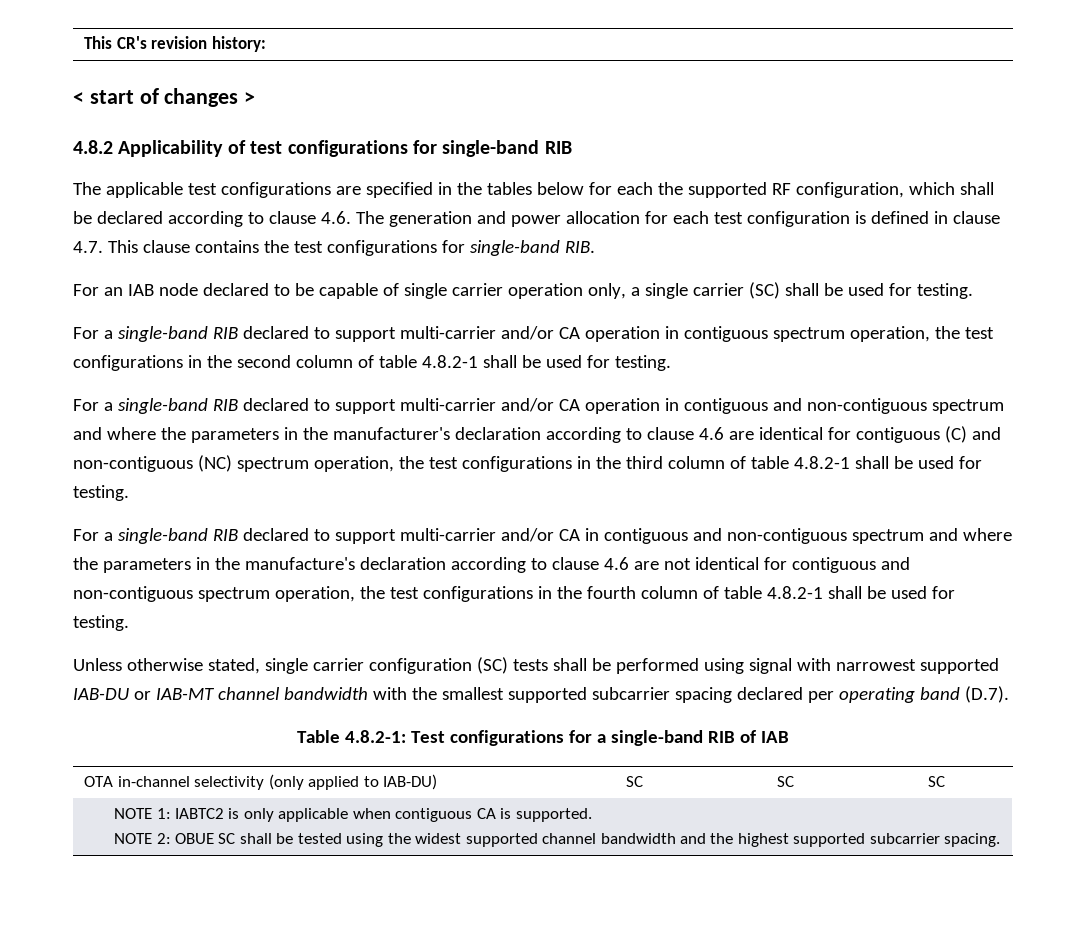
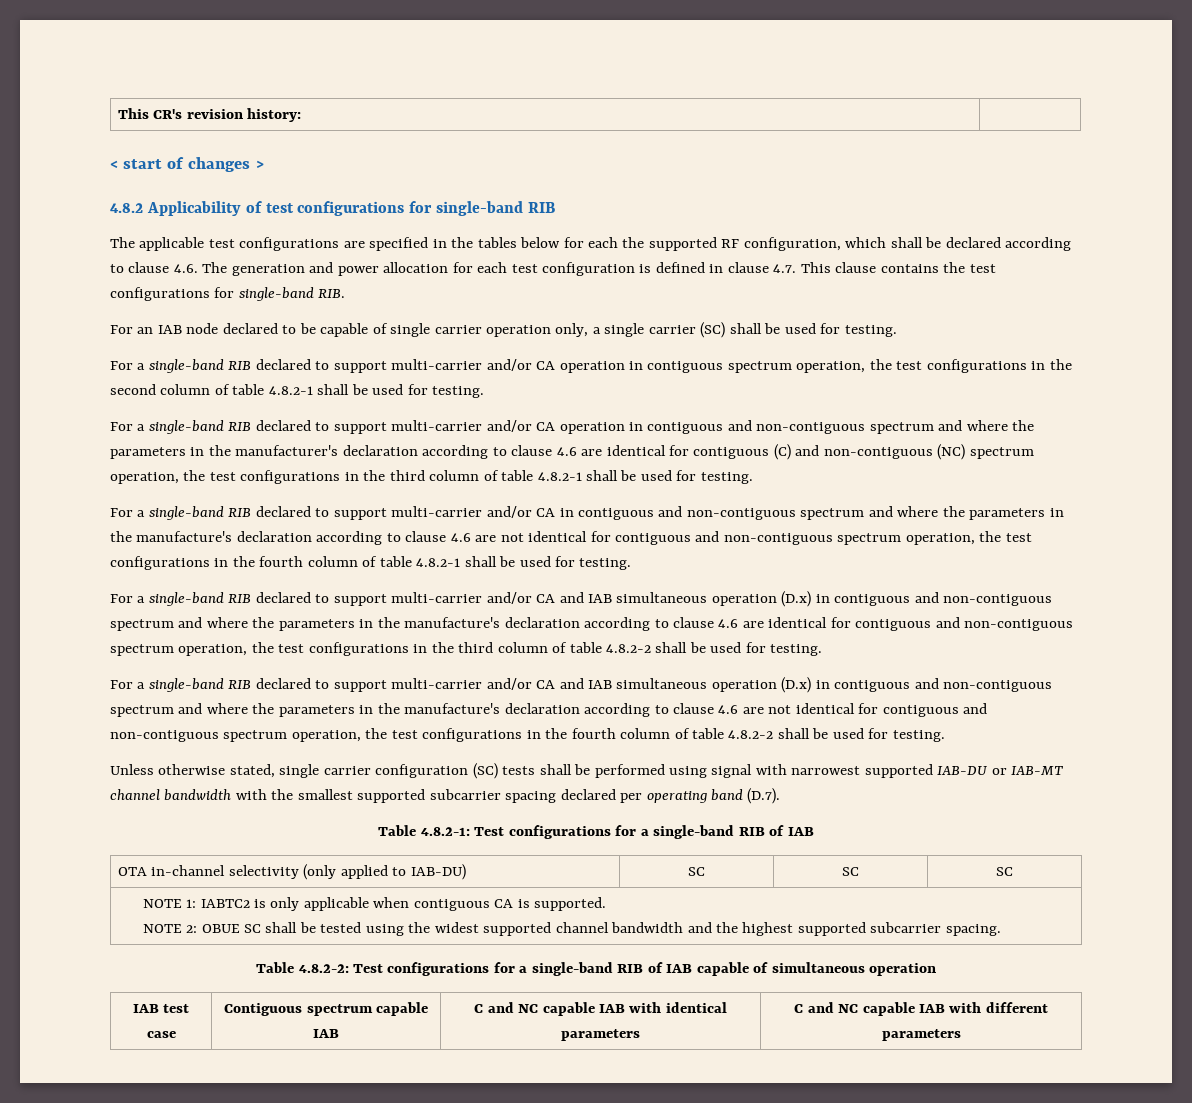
+ For a single-band RIB declared to support multi-carrier and/or CA and IAB simultaneous operation (D.x) in contiguous and non-contiguous spectrum and where the parameters in the manufacture's declaration according to clause 4.6 are identical for contiguous and non-contiguous spectrum operation, the test configurations in the third column of table 4.8.2-2 shall be used for testing.
+ For a single-band RIB declared to support multi-carrier and/or CA and IAB simultaneous operation (D.x) in contiguous and non-contiguous spectrum and where the parameters in the manufacture's declaration according to clause 4.6 are not identical for contiguous and non-contiguous spectrum operation, the test configurations in the fourth column of table 4.8.2-2 shall be used for testing.
+ Table 4.8.2-2: Test configurations for a single-band RIB of IAB capable of simultaneous operation
+ IAB test case | Contiguous spectrum capable IAB | C and NC capable IAB with identical parameters | C and NC capable IAB with different parameters

